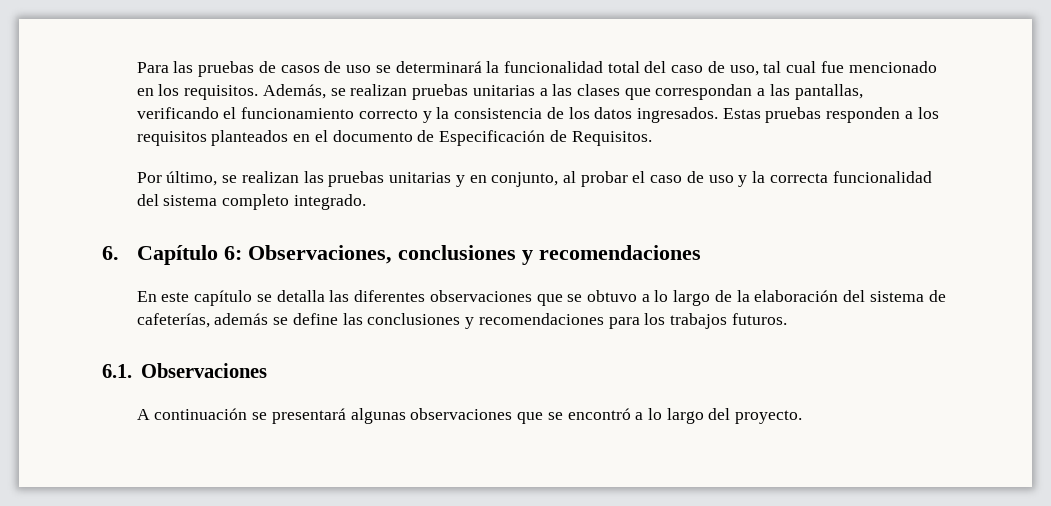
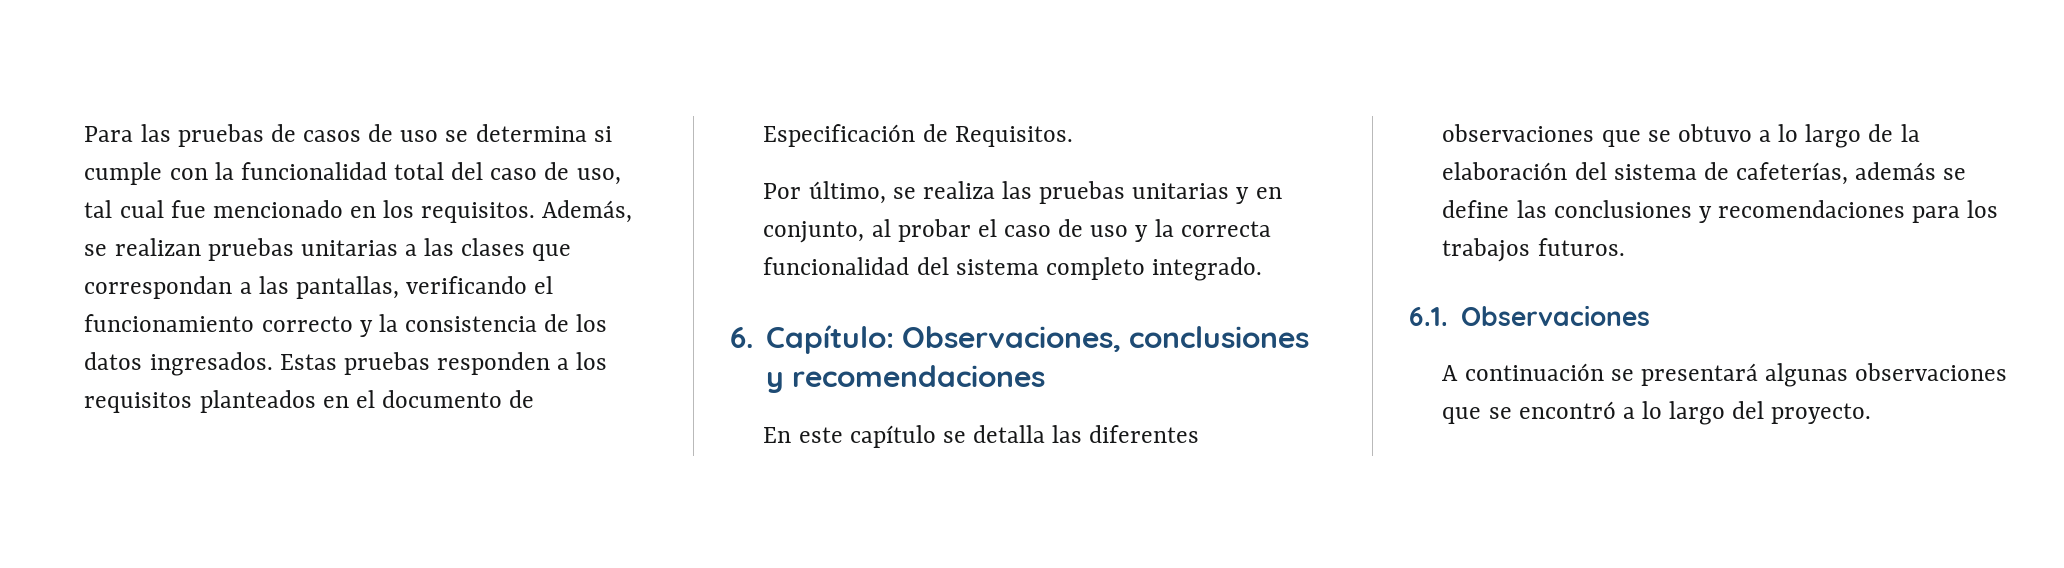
- Para las pruebas de casos de uso se determinará la funcionalidad total del caso de uso, tal cual fue mencionado en los requisitos.
+ Para las pruebas de casos de uso se determina si cumple con la funcionalidad total del caso de uso, tal cual fue mencionado en los requisitos.
- Por último, se realizan las pruebas unitarias y en conjunto, al probar el caso de uso y la correcta funcionalidad del sistema completo integrado.
+ Por último, se realiza las pruebas unitarias y en conjunto, al probar el caso de uso y la correcta funcionalidad del sistema completo integrado.
- 6. Capítulo 6: Observaciones, conclusiones y recomendaciones
+ 6. Capítulo: Observaciones, conclusiones y recomendaciones

